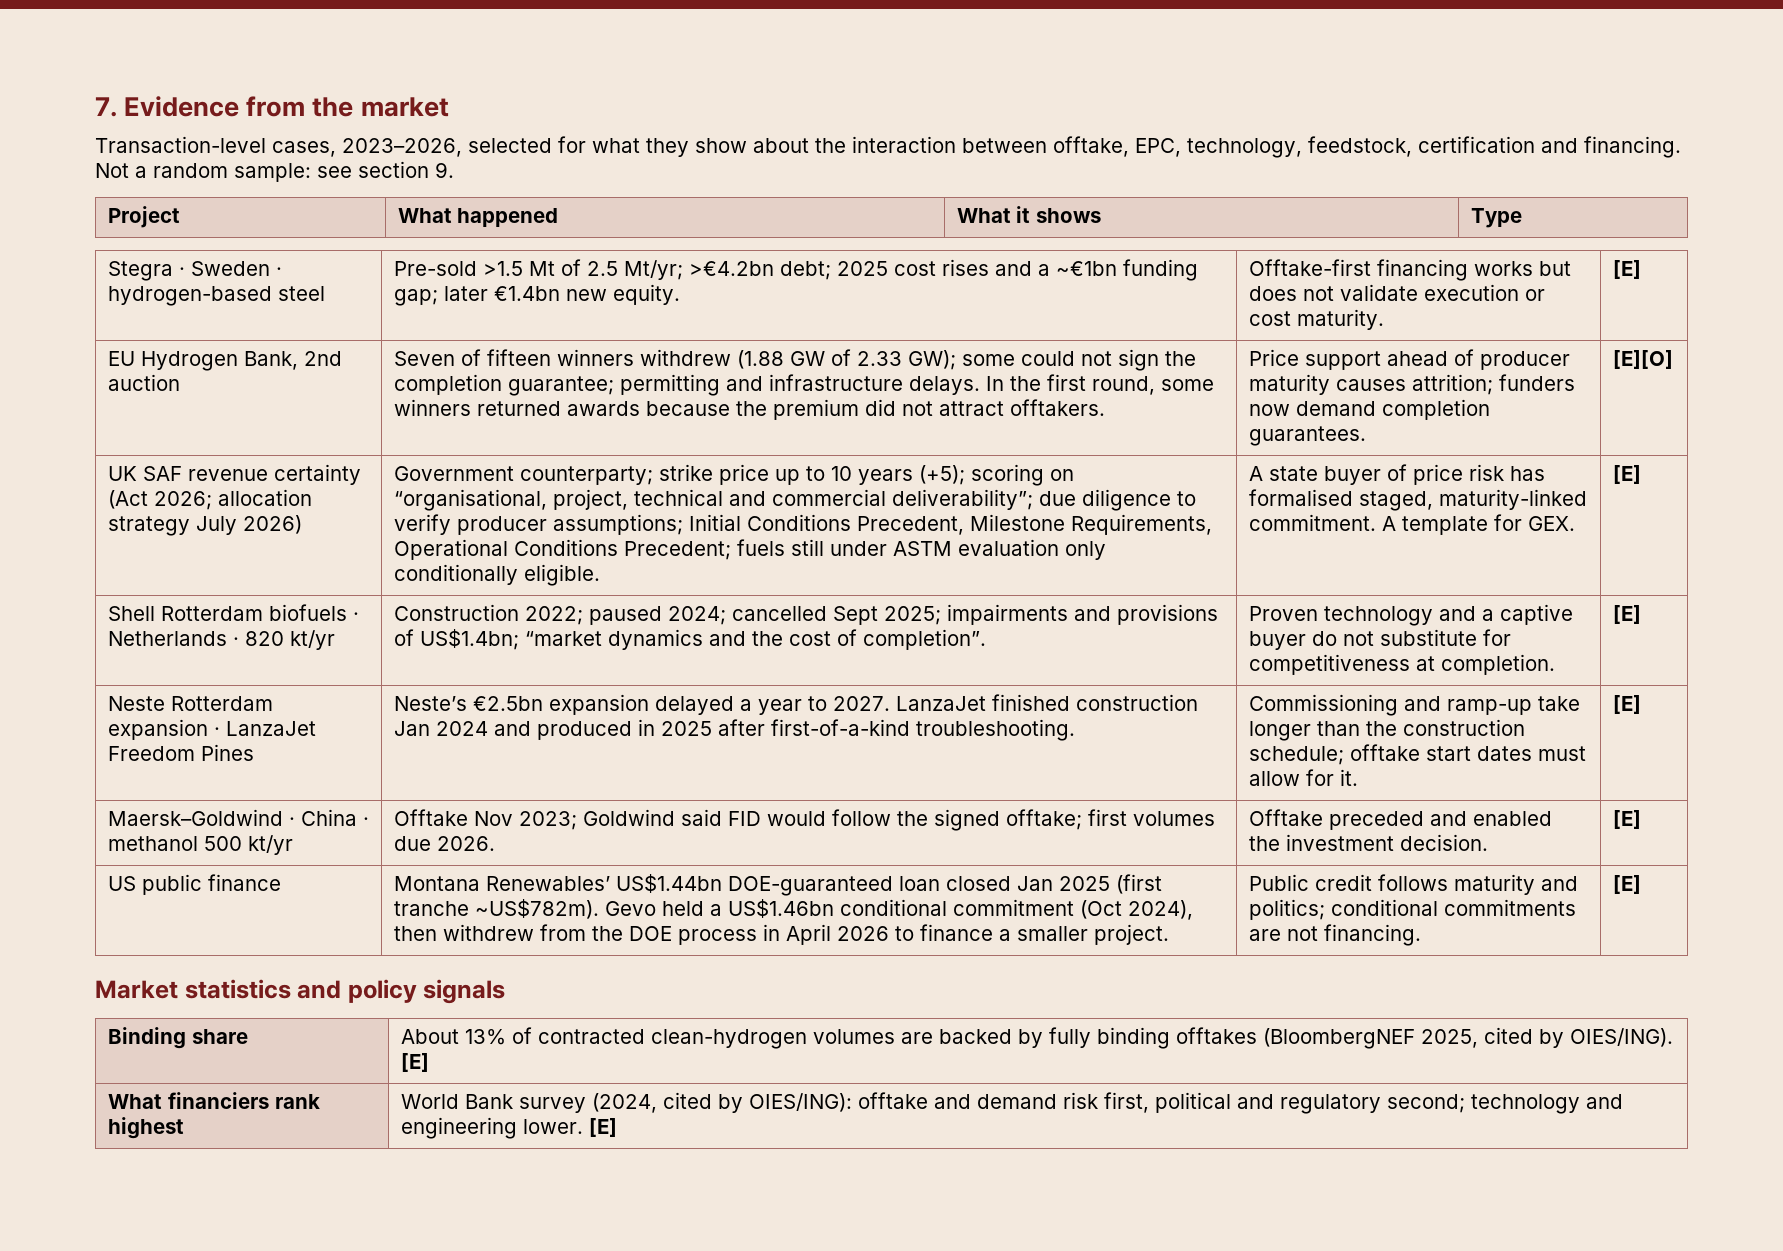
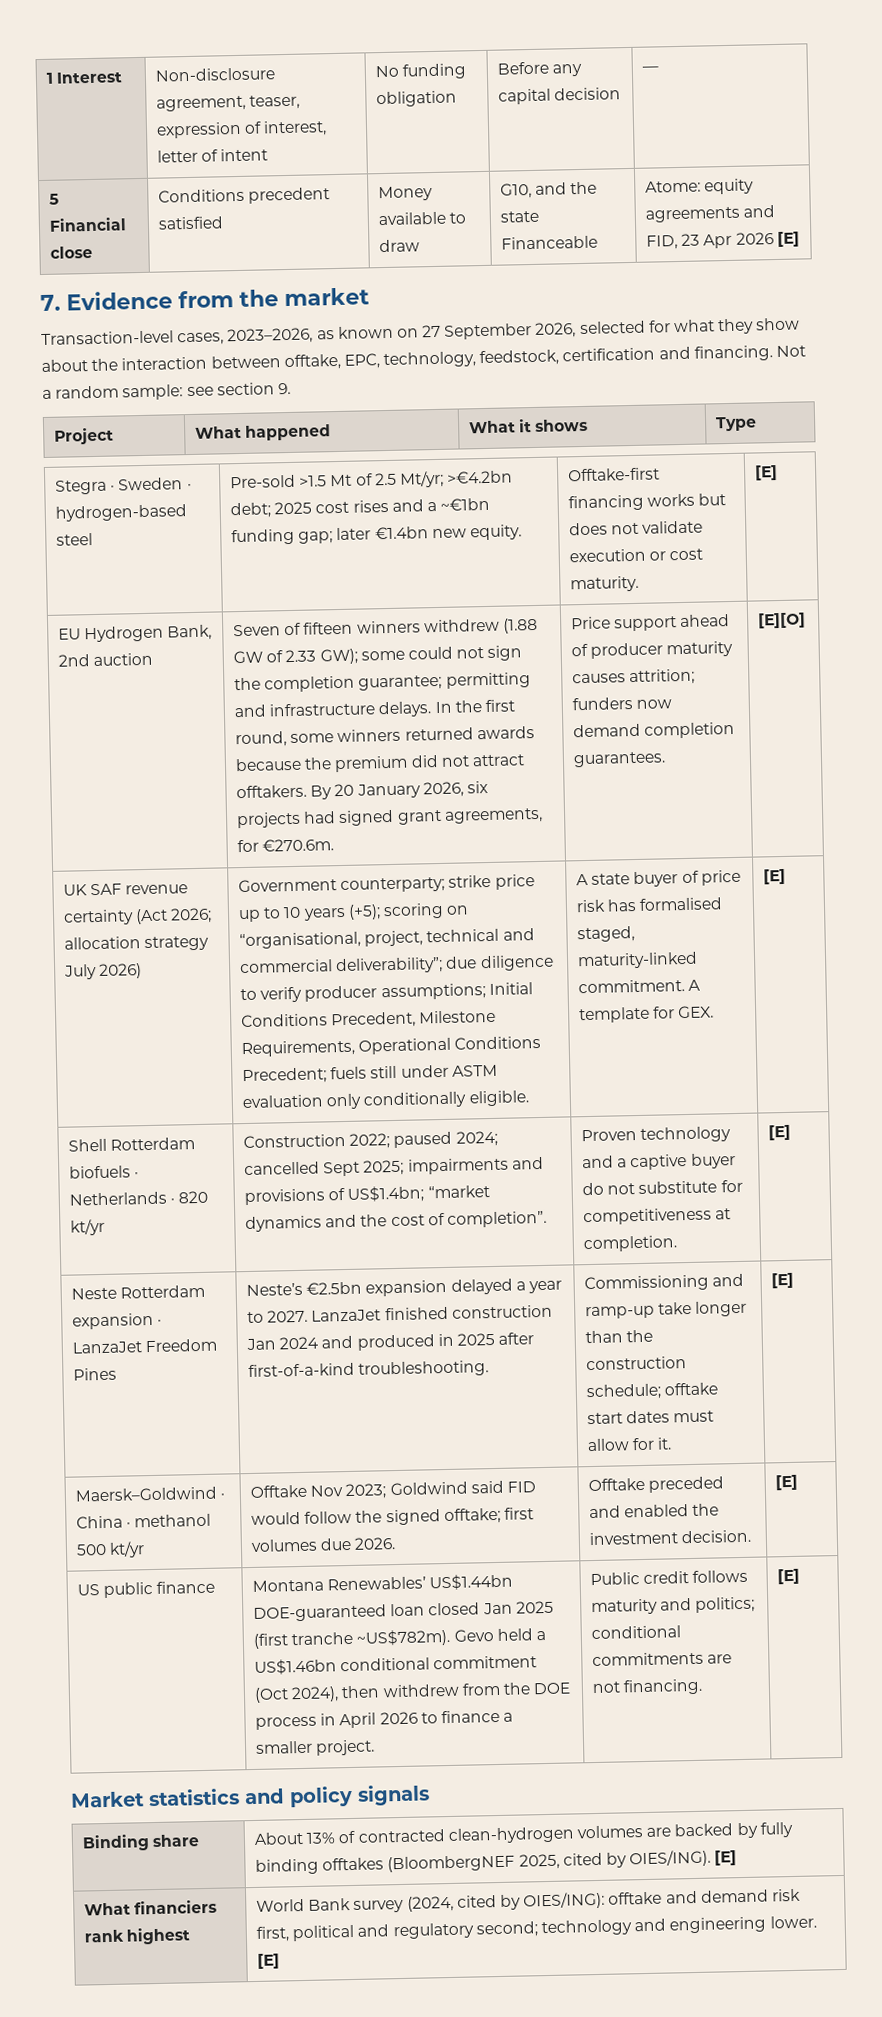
+ 1 Interest | Non-disclosure agreement, teaser, expression of interest, letter of intent | No funding obligation | Before any capital decision | —
+ 5 Financial close | Conditions precedent satisfied | Money available to draw | G10, and the state Financeable | Atome: equity agreements and FID, 23 Apr 2026 [E]
- Transaction-level cases, 2023–2026, selected for what they show about the interaction between offtake, EPC, technology, feedstock, certification and financing.
+ Transaction-level cases, 2023–2026, as known on 27 September 2026, selected for what they show about the interaction between offtake, EPC, technology, feedstock, certification and financing.
+ By 20 January 2026, six projects had signed grant agreements, for €270.6m.

